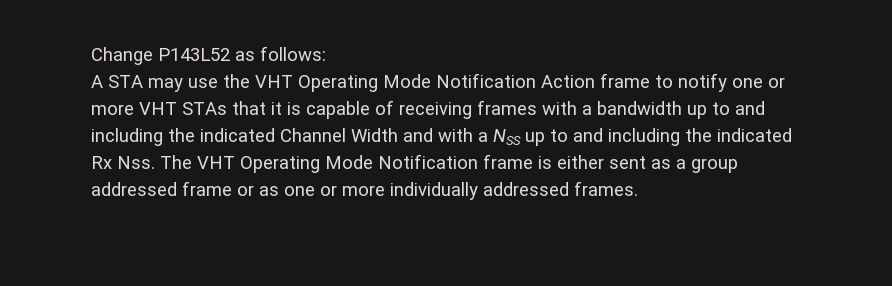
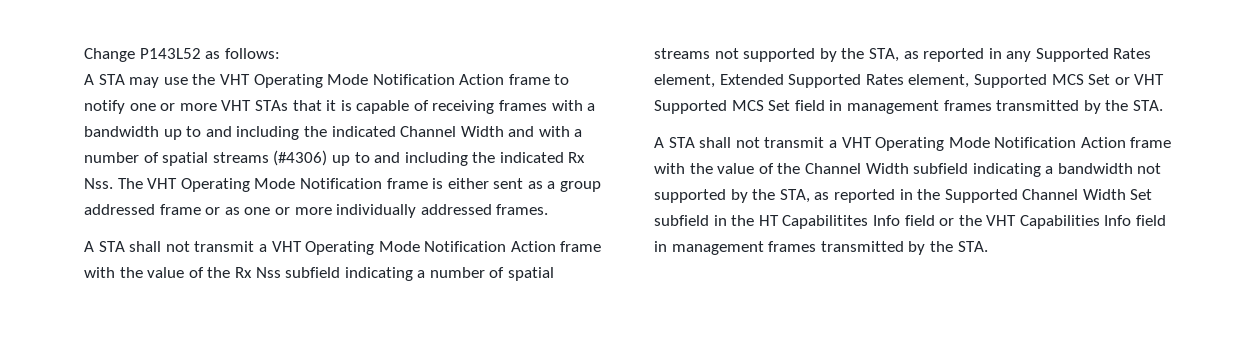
- A STA may use the VHT Operating Mode Notification Action frame to notify one or more VHT STAs that it is capable of receiving frames with a bandwidth up to and including the indicated Channel Width and with a NSS up to and including the indicated Rx Nss. The VHT Operating Mode Notification frame is either sent as a group addressed frame or as one or more individually addressed frames.
+ A STA may use the VHT Operating Mode Notification Action frame to notify one or more VHT STAs that it is capable of receiving frames with a bandwidth up to and including the indicated Channel Width and with a number of spatial streams (#4306) up to and including the indicated Rx Nss. The VHT Operating Mode Notification frame is either sent as a group addressed frame or as one or more individually addressed frames.
+ A STA shall not transmit a VHT Operating Mode Notification Action frame with the value of the Rx Nss subfield indicating a number of spatial streams not supported by the STA, as reported in any Supported Rates element, Extended Supported Rates element, Supported MCS Set or VHT Supported MCS Set field in management frames transmitted by the STA.
+ A STA shall not transmit a VHT Operating Mode Notification Action frame with the value of the Channel Width subfield indicating a bandwidth not supported by the STA, as reported in the Supported Channel Width Set subfield in the HT Capabilitites Info field or the VHT Capabilities Info field in management frames transmitted by the STA.

